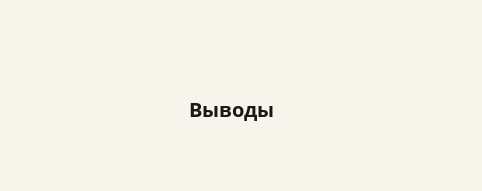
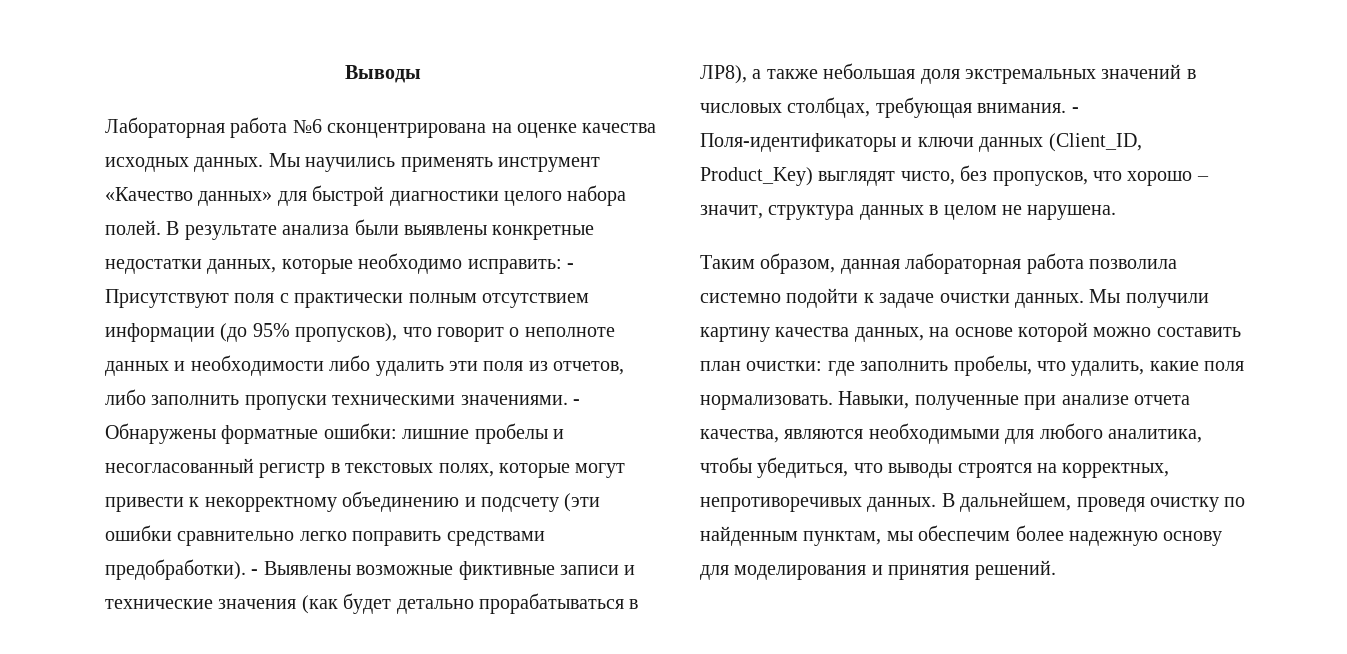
+ Лабораторная работа №6 сконцентрирована на оценке качества исходных данных. Мы научились применять инструмент «Качество данных» для быстрой диагностики целого набора полей. В результате анализа были выявлены конкретные недостатки данных, которые необходимо исправить: - Присутствуют поля с практически полным отсутствием информации (до 95% пропусков), что говорит о неполноте данных и необходимости либо удалить эти поля из отчетов, либо заполнить пропуски техническими значениями. - Обнаружены форматные ошибки: лишние пробелы и несогласованный регистр в текстовых полях, которые могут привести к некорректному объединению и подсчету (эти ошибки сравнительно легко поправить средствами предобработки). - Выявлены возможные фиктивные записи и технические значения (как будет детально прорабатываться в ЛР8), а также небольшая доля экстремальных значений в числовых столбцах, требующая внимания. - Поля-идентификаторы и ключи данных (Client_ID, Product_Key) выглядят чисто, без пропусков, что хорошо – значит, структура данных в целом не нарушена.
+ Таким образом, данная лабораторная работа позволила системно подойти к задаче очистки данных. Мы получили картину качества данных, на основе которой можно составить план очистки: где заполнить пробелы, что удалить, какие поля нормализовать. Навыки, полученные при анализе отчета качества, являются необходимыми для любого аналитика, чтобы убедиться, что выводы строятся на корректных, непротиворечивых данных. В дальнейшем, проведя очистку по найденным пунктам, мы обеспечим более надежную основу для моделирования и принятия решений.

